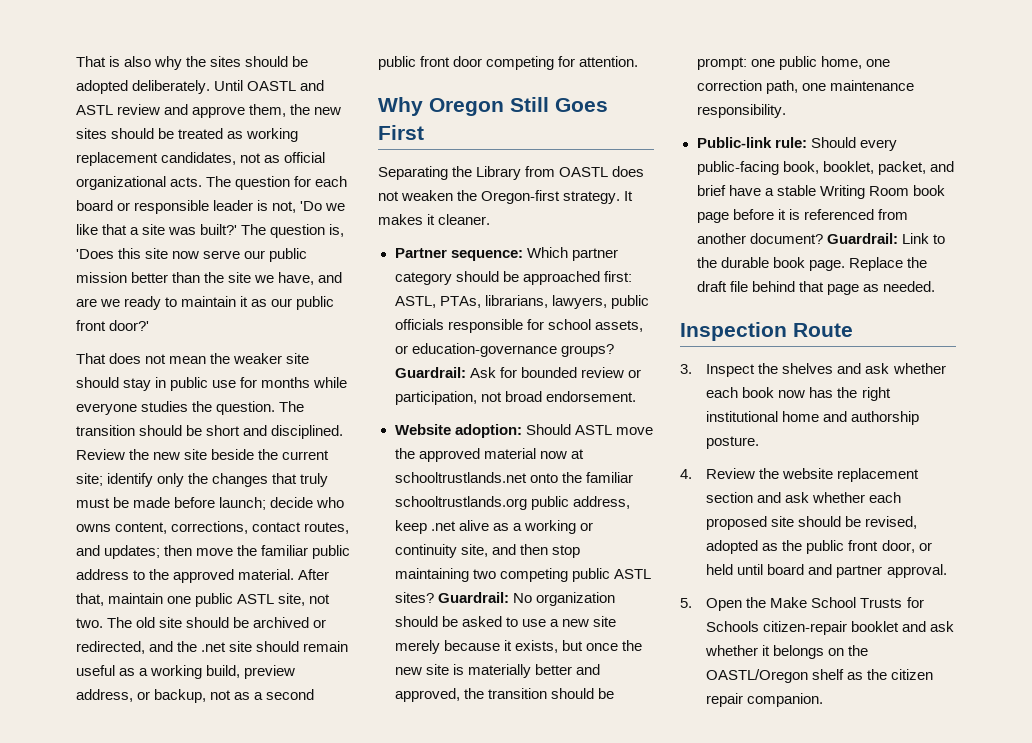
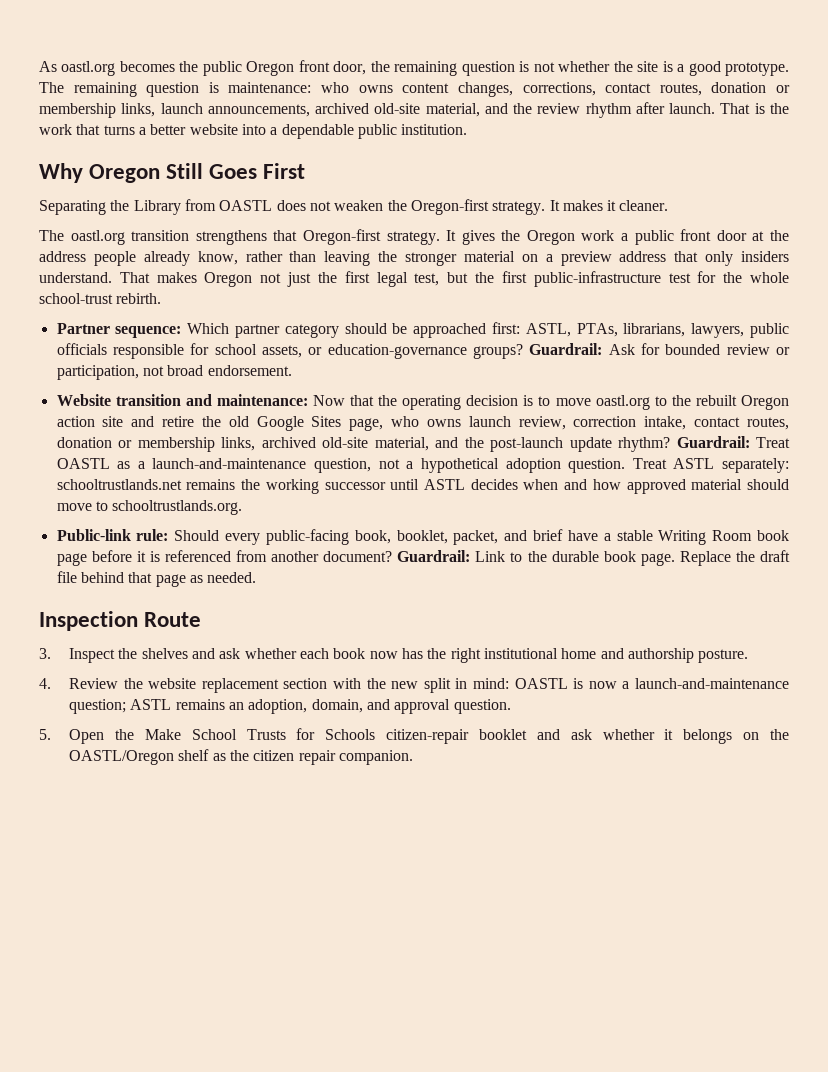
- That is also why the sites should be adopted deliberately. Until OASTL and ASTL review and approve them, the new sites should be treated as working replacement candidates, not as official organizational acts. The question for each board or responsible leader is not, 'Do we like that a site was built?' The question is, 'Does this site now serve our public mission better than the site we have, and are we ready to maintain it as our public front door?'
- That does not mean the weaker site should stay in public use for months while everyone studies the question. The transition should be short and disciplined. Review the new site beside the current site; identify only the changes that truly must be made before launch; decide who owns content, corrections, contact routes, and updates; then move the familiar public address to the approved material. After that, maintain one public ASTL site, not two. The old site should be archived or redirected, and the .net site should remain useful as a working build, preview address, or backup, not as a second public front door competing for attention.
+ As oastl.org becomes the public Oregon front door, the remaining question is not whether the site is a good prototype. The remaining question is maintenance: who owns content changes, corrections, contact routes, donation or membership links, launch announcements, archived old-site material, and the review rhythm after launch. That is the work that turns a better website into a dependable public institution.
+ The oastl.org transition strengthens that Oregon-first strategy. It gives the Oregon work a public front door at the address people already know, rather than leaving the stronger material on a preview address that only insiders understand. That makes Oregon not just the first legal test, but the first public-infrastructure test for the whole school-trust rebirth.
- Website adoption: Should ASTL move the approved material now at schooltrustlands.net onto the familiar schooltrustlands.org public address, keep .net alive as a working or continuity site, and then stop maintaining two competing public ASTL sites? Guardrail: No organization should be asked to use a new site merely because it exists, but once the new site is materially better and approved, the transition should be prompt: one public home, one correction path, one maintenance responsibility.
+ Website transition and maintenance: Now that the operating decision is to move oastl.org to the rebuilt Oregon action site and retire the old Google Sites page, who owns launch review, correction intake, contact routes, donation or membership links, archived old-site material, and the post-launch update rhythm? Guardrail: Treat OASTL as a launch-and-maintenance question, not a hypothetical adoption question. Treat ASTL separately: schooltrustlands.net remains the working successor until ASTL decides when and how approved material should move to schooltrustlands.org.
- 4. Review the website replacement section and ask whether each proposed site should be revised, adopted as the public front door, or held until board and partner approval.
+ 4. Review the website replacement section with the new split in mind: OASTL is now a launch-and-maintenance question; ASTL remains an adoption, domain, and approval question.

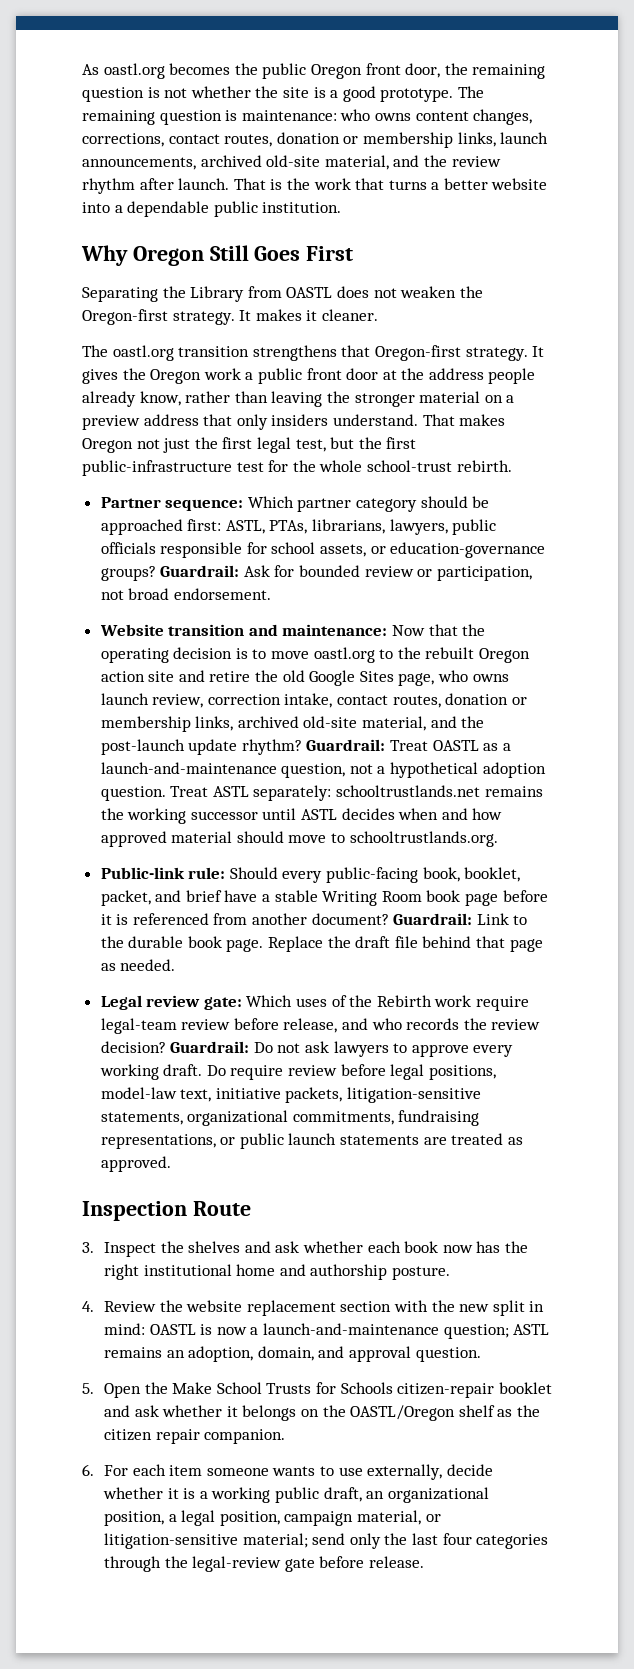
+ Legal review gate: Which uses of the Rebirth work require legal-team review before release, and who records the review decision? Guardrail: Do not ask lawyers to approve every working draft. Do require review before legal positions, model-law text, initiative packets, litigation-sensitive statements, organizational commitments, fundraising representations, or public launch statements are treated as approved.
+ 6. For each item someone wants to use externally, decide whether it is a working public draft, an organizational position, a legal position, campaign material, or litigation-sensitive material; send only the last four categories through the legal-review gate before release.

